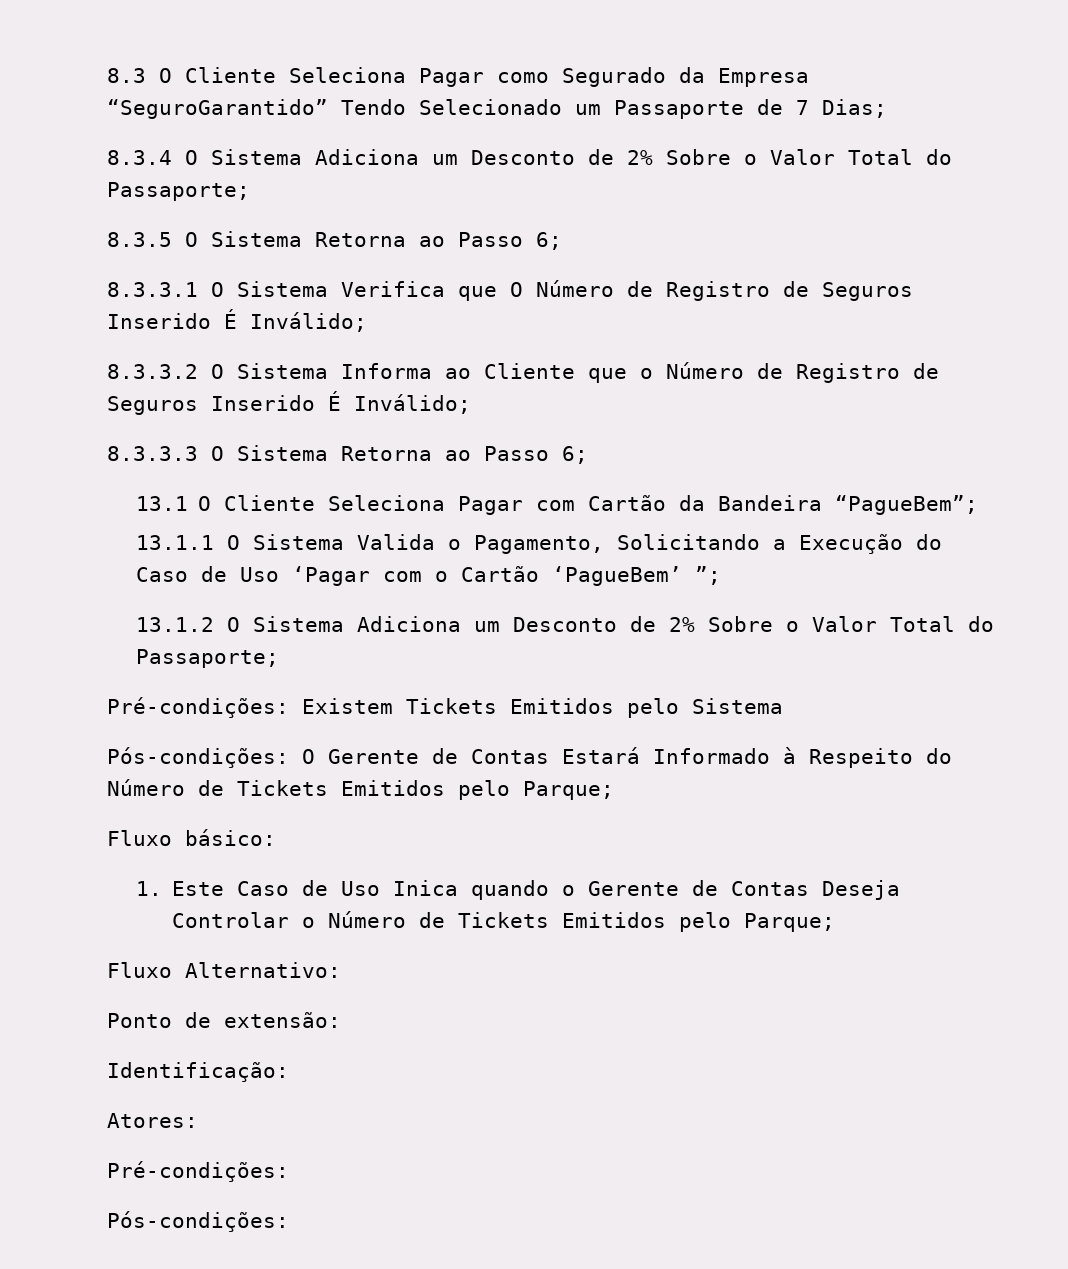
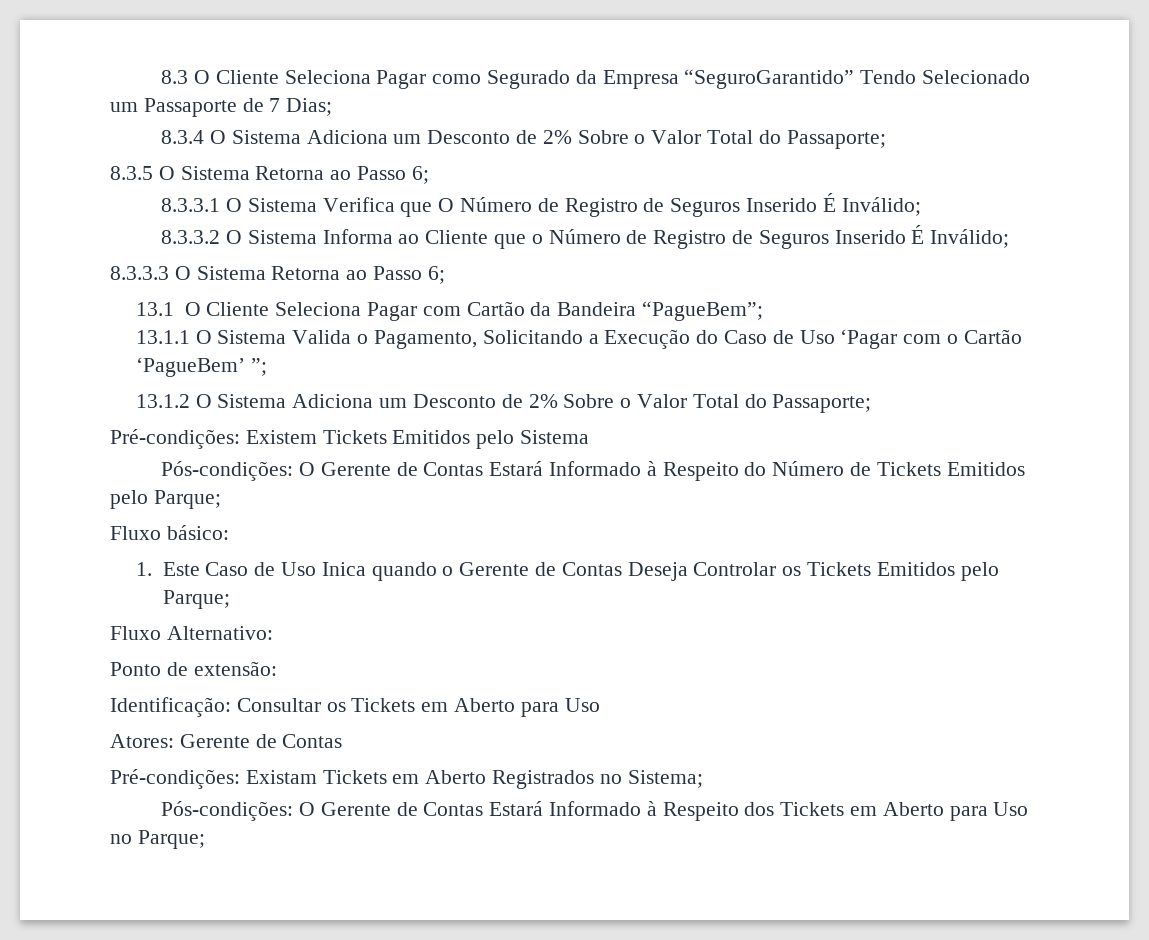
- 1. Este Caso de Uso Inica quando o Gerente de Contas Deseja Controlar o Número de Tickets Emitidos pelo Parque;
+ 1. Este Caso de Uso Inica quando o Gerente de Contas Deseja Controlar os Tickets Emitidos pelo Parque;
- Identificação:
- Atores:
- Pré-condições:
- Pós-condições:
+ Identificação: Consultar os Tickets em Aberto para Uso
+ Atores: Gerente de Contas
+ Pré-condições: Existam Tickets em Aberto Registrados no Sistema;
+ Pós-condições: O Gerente de Contas Estará Informado à Respeito dos Tickets em Aberto para Uso no Parque;

